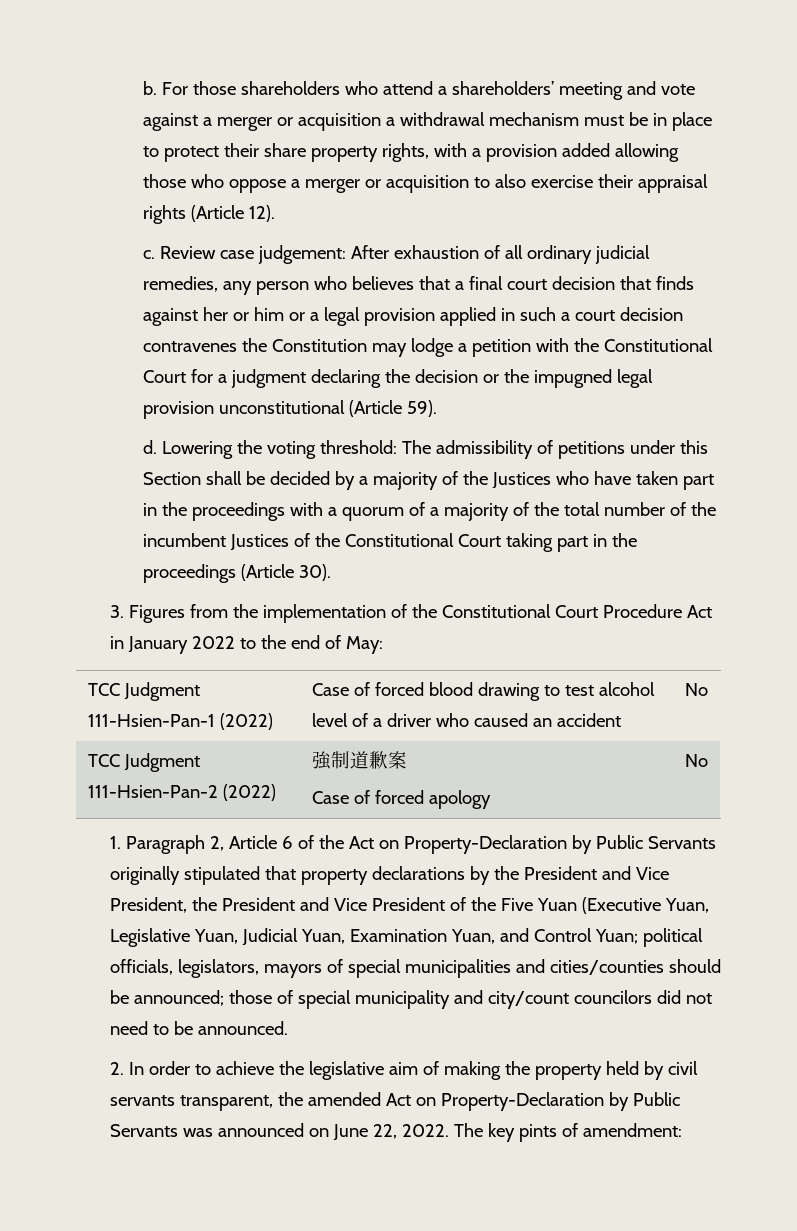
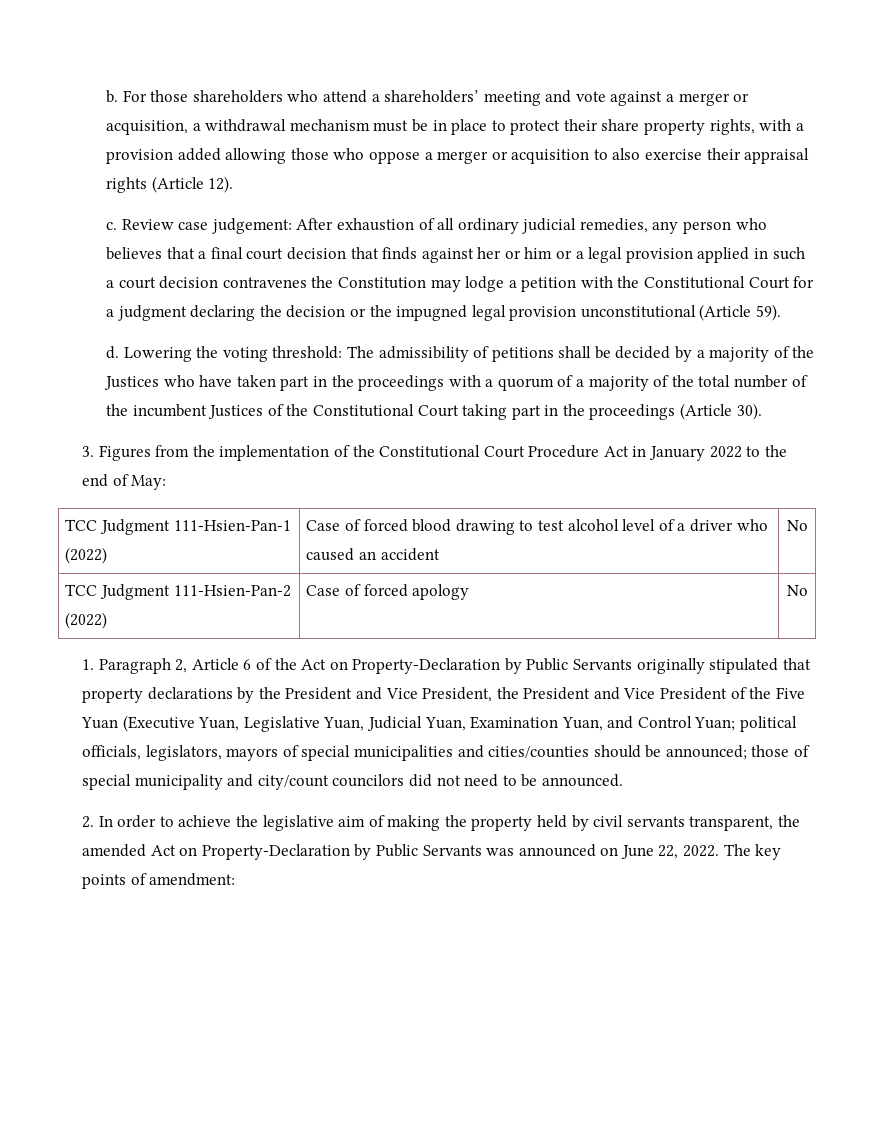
- For those shareholders who attend a shareholders’ meeting and vote against a merger or acquisition a withdrawal mechanism must be in place to protect their share property rights, with a provision added allowing those who oppose a merger or acquisition to also exercise their appraisal rights (Article 12).
+ For those shareholders who attend a shareholders’ meeting and vote against a merger or acquisition, a withdrawal mechanism must be in place to protect their share property rights, with a provision added allowing those who oppose a merger or acquisition to also exercise their appraisal rights (Article 12).
- Lowering the voting threshold: The admissibility of petitions under this Section shall be decided by a majority of the Justices who have taken part in the proceedings with a quorum of a majority of the total number of the incumbent Justices of the Constitutional Court taking part in the proceedings (Article 30).
+ Lowering the voting threshold: The admissibility of petitions shall be decided by a majority of the Justices who have taken part in the proceedings with a quorum of a majority of the total number of the incumbent Justices of the Constitutional Court taking part in the proceedings (Article 30).
- TCC Judgment 111-Hsien-Pan-2 (2022) | 強制道歉案
- Case of forced apology | No
+ TCC Judgment 111-Hsien-Pan-2 (2022) | Case of forced apology | No
- The key pints of amendment:
+ The key points of amendment:

